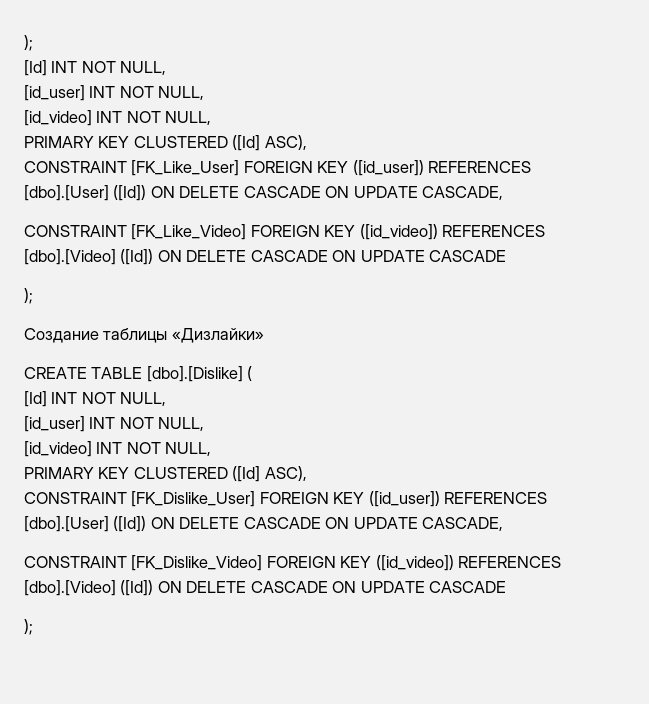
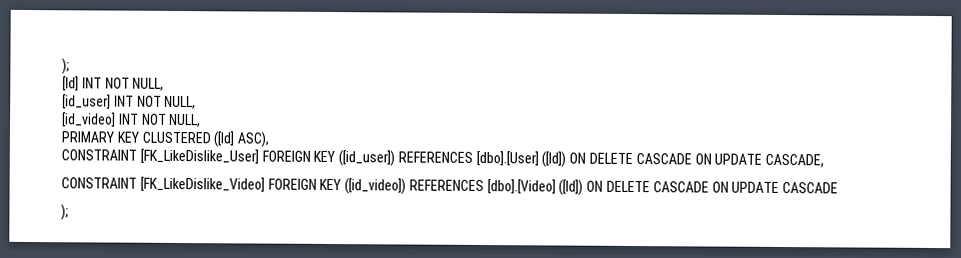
- CONSTRAINT [FK_Like_User] FOREIGN KEY ([id_user]) REFERENCES [dbo].[User] ([Id]) ON DELETE CASCADE ON UPDATE CASCADE,
+ CONSTRAINT [FK_LikeDislike_User] FOREIGN KEY ([id_user]) REFERENCES [dbo].[User] ([Id]) ON DELETE CASCADE ON UPDATE CASCADE,
- CONSTRAINT [FK_Like_Video] FOREIGN KEY ([id_video]) REFERENCES [dbo].[Video] ([Id]) ON DELETE CASCADE ON UPDATE CASCADE
+ CONSTRAINT [FK_LikeDislike_Video] FOREIGN KEY ([id_video]) REFERENCES [dbo].[Video] ([Id]) ON DELETE CASCADE ON UPDATE CASCADE
- Создание таблицы «Дизлайки»
- CREATE TABLE [dbo].[Dislike] (
- [Id] INT NOT NULL,
- [id_user] INT NOT NULL,
- [id_video] INT NOT NULL,
- PRIMARY KEY CLUSTERED ([Id] ASC),
- CONSTRAINT [FK_Dislike_User] FOREIGN KEY ([id_user]) REFERENCES [dbo].[User] ([Id]) ON DELETE CASCADE ON UPDATE CASCADE,
- CONSTRAINT [FK_Dislike_Video] FOREIGN KEY ([id_video]) REFERENCES [dbo].[Video] ([Id]) ON DELETE CASCADE ON UPDATE CASCADE
- );

